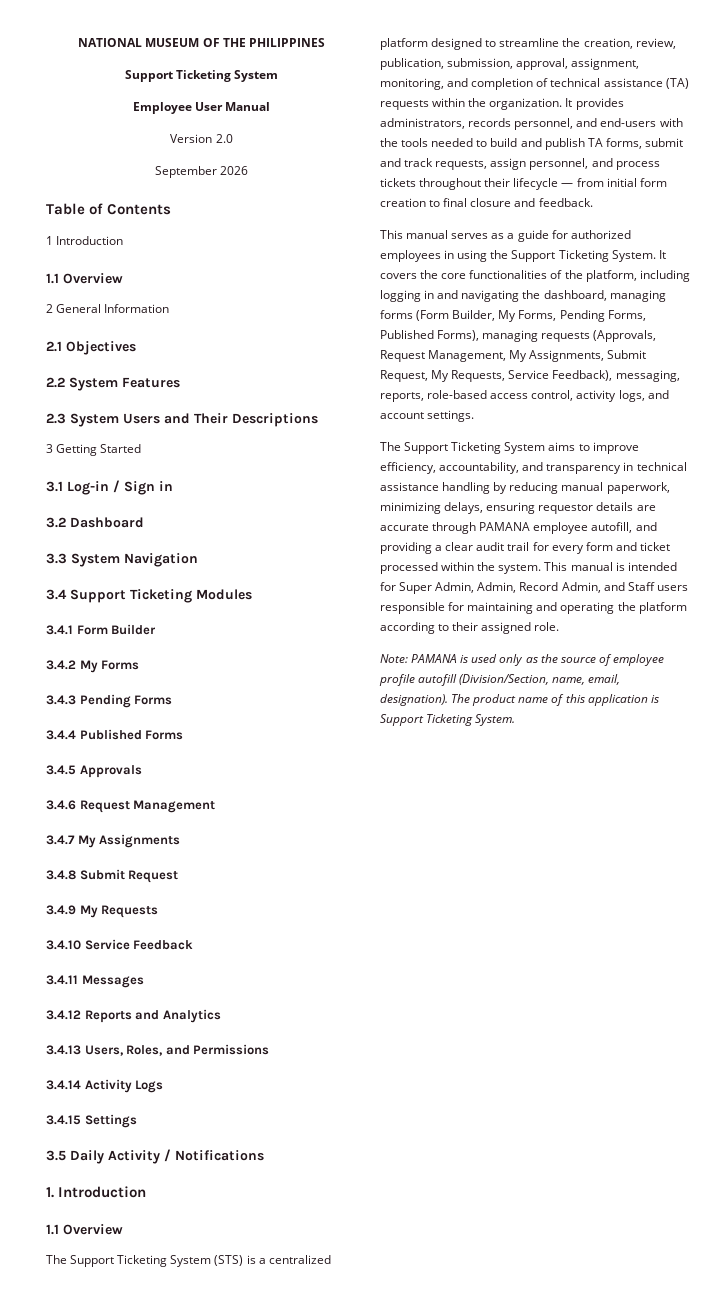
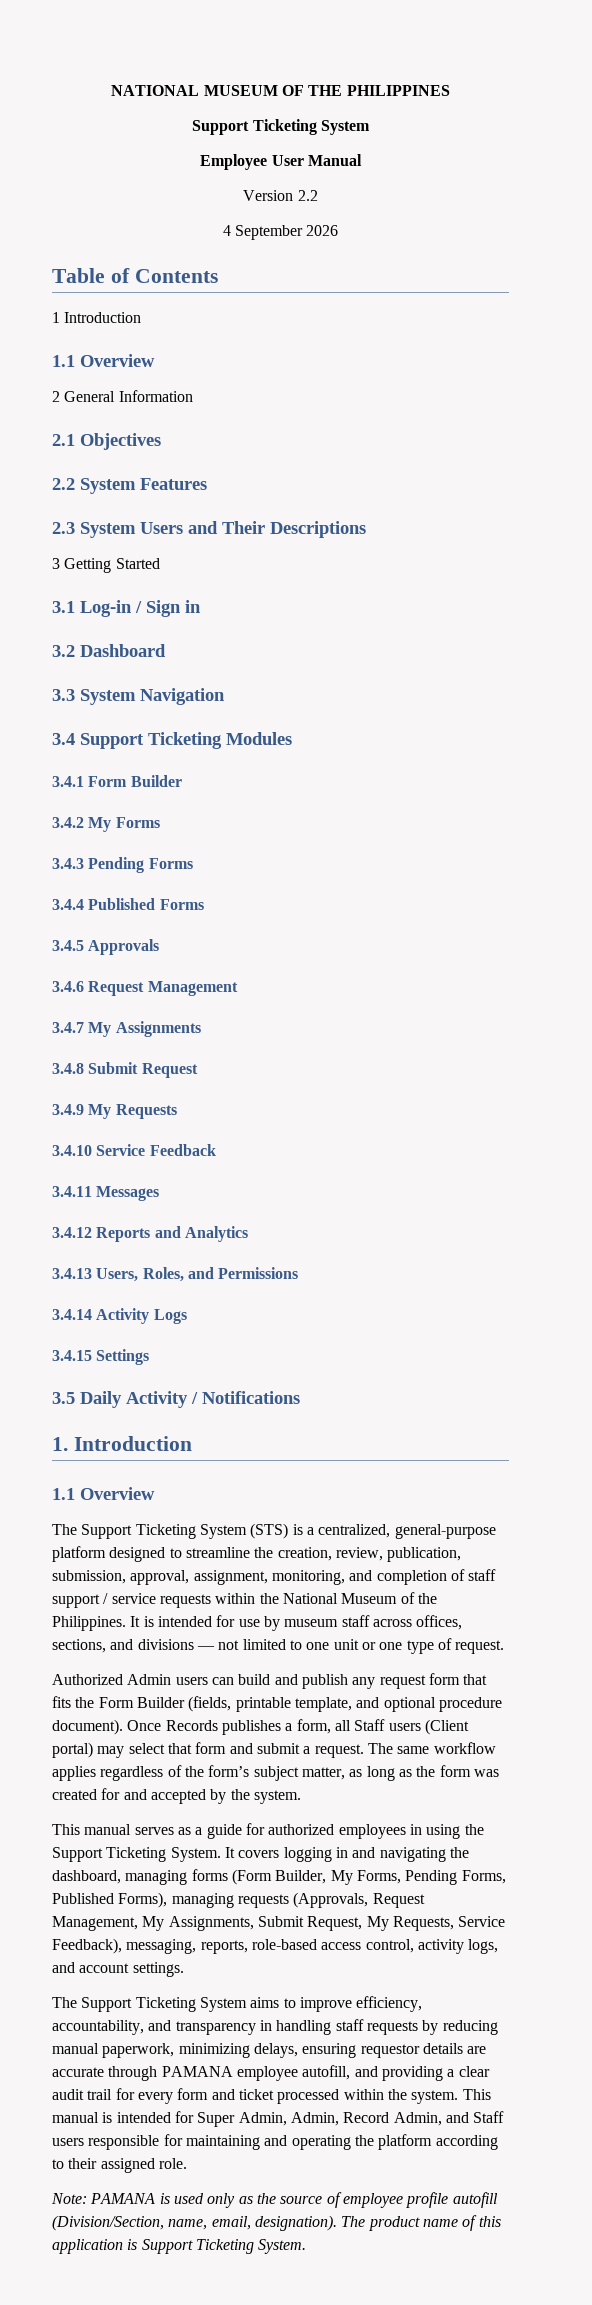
- Version 2.0
- September 2026
+ Version 2.2
+ 4 September 2026
- The Support Ticketing System (STS) is a centralized platform designed to streamline the creation, review, publication, submission, approval, assignment, monitoring, and completion of technical assistance (TA) requests within the organization. It provides administrators, records personnel, and end-users with the tools needed to build and publish TA forms, submit and track requests, assign personnel, and process tickets throughout their lifecycle — from initial form creation to final closure and feedback.
+ The Support Ticketing System (STS) is a centralized, general-purpose platform designed to streamline the creation, review, publication, submission, approval, assignment, monitoring, and completion of staff support / service requests within the National Museum of the Philippines. It is intended for use by museum staff across offices, sections, and divisions — not limited to one unit or one type of request.
+ Authorized Admin users can build and publish any request form that fits the Form Builder (fields, printable template, and optional procedure document). Once Records publishes a form, all Staff users (Client portal) may select that form and submit a request. The same workflow applies regardless of the form’s subject matter, as long as the form was created for and accepted by the system.
- It covers the core functionalities of the platform, including logging in and navigating the dashboard, managing forms (Form Builder, My Forms, Pending Forms, Published Forms), managing requests (Approvals, Request Management, My Assignments, Submit Request, My Requests, Service Feedback), messaging, reports, role-based access control, activity logs, and account settings.
+ It covers logging in and navigating the dashboard, managing forms (Form Builder, My Forms, Pending Forms, Published Forms), managing requests (Approvals, Request Management, My Assignments, Submit Request, My Requests, Service Feedback), messaging, reports, role-based access control, activity logs, and account settings.
- The Support Ticketing System aims to improve efficiency, accountability, and transparency in technical assistance handling by reducing manual paperwork, minimizing delays, ensuring requestor details are accurate through PAMANA employee autofill, and providing a clear audit trail for every form and ticket processed within the system.
+ The Support Ticketing System aims to improve efficiency, accountability, and transparency in handling staff requests by reducing manual paperwork, minimizing delays, ensuring requestor details are accurate through PAMANA employee autofill, and providing a clear audit trail for every form and ticket processed within the system.

